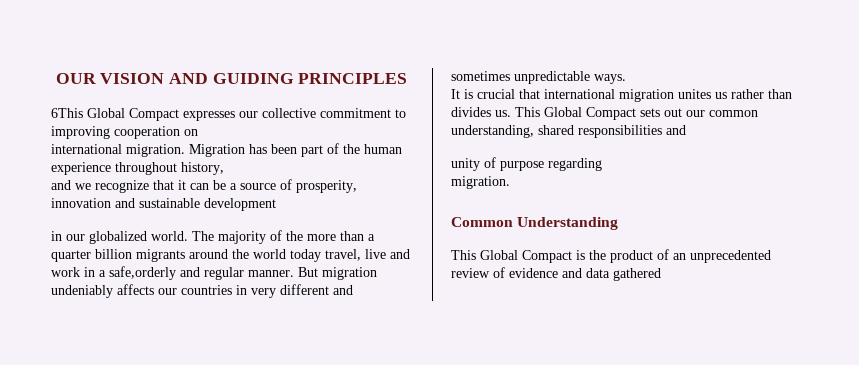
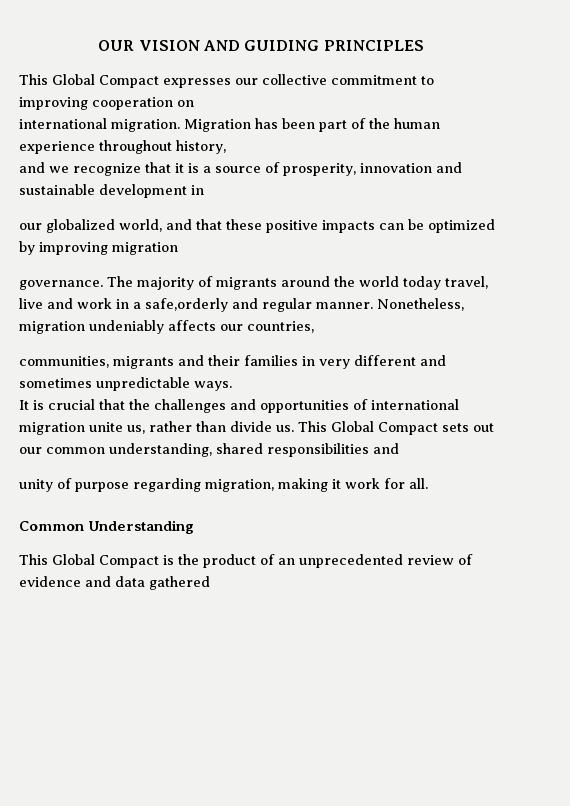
- 6This Global Compact expresses our collective commitment to improving cooperation on
+ This Global Compact expresses our collective commitment to improving cooperation on
- and we recognize that it can be a source of prosperity, innovation and sustainable development
- in our globalized world. The majority of the more than a quarter billion migrants around the world today travel, live and work in a safe,orderly and regular manner.
+ and we recognize that it is a source of prosperity, innovation and sustainable development in
+ our globalized world, and that these positive impacts can be optimized by improving migration
+ governance. The majority of migrants around the world today travel, live and work in a safe,orderly and regular manner.
- But migration undeniably affects our countries in very different and sometimes unpredictable ways.
+ Nonetheless, migration undeniably affects our countries,
+ communities, migrants and their families in very different and sometimes unpredictable ways.
- It is crucial that international migration unites us rather than divides us.
+ It is crucial that the challenges and opportunities of international migration unite us, rather than divide us.
- unity of purpose regarding
- migration.
+ unity of purpose regarding migration, making it work for all.

